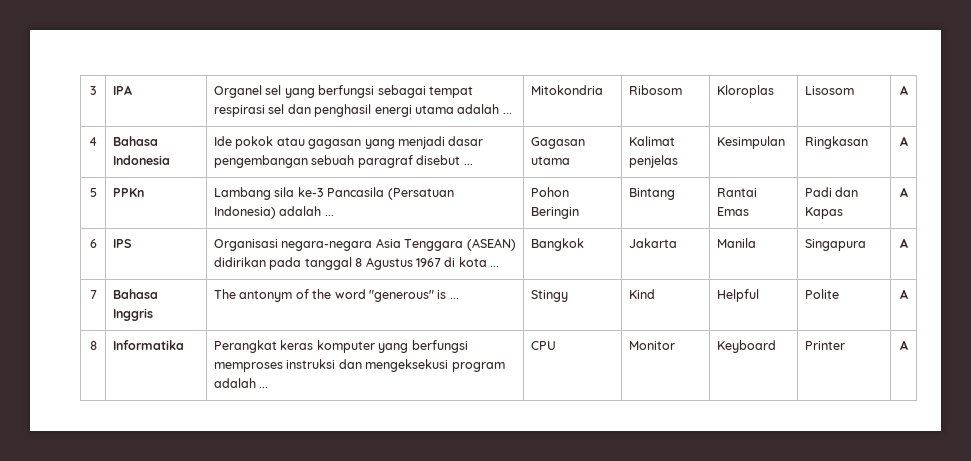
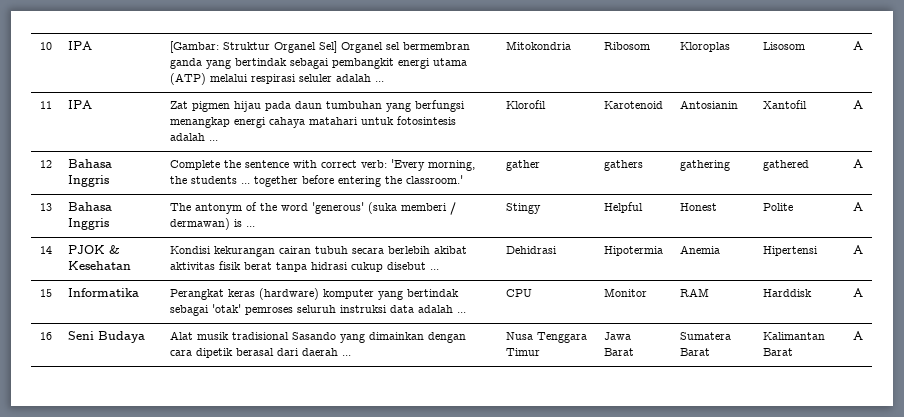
- 3 | IPA | Organel sel yang berfungsi sebagai tempat respirasi sel dan penghasil energi utama adalah ... | Mitokondria | Ribosom | Kloroplas | Lisosom | A
+ 10 | IPA | [Gambar: Struktur Organel Sel] Organel sel bermembran ganda yang bertindak sebagai pembangkit energi utama (ATP) melalui respirasi seluler adalah ... | Mitokondria | Ribosom | Kloroplas | Lisosom | A
- 4 | Bahasa Indonesia | Ide pokok atau gagasan yang menjadi dasar pengembangan sebuah paragraf disebut ... | Gagasan utama | Kalimat penjelas | Kesimpulan | Ringkasan | A
- 5 | PPKn | Lambang sila ke-3 Pancasila (Persatuan Indonesia) adalah ... | Pohon Beringin | Bintang | Rantai Emas | Padi dan Kapas | A
- 6 | IPS | Organisasi negara-negara Asia Tenggara (ASEAN) didirikan pada tanggal 8 Agustus 1967 di kota ... | Bangkok | Jakarta | Manila | Singapura | A
- 7 | Bahasa Inggris | The antonym of the word "generous" is ... | Stingy | Kind | Helpful | Polite | A
+ 11 | IPA | Zat pigmen hijau pada daun tumbuhan yang berfungsi menangkap energi cahaya matahari untuk fotosintesis adalah ... | Klorofil | Karotenoid | Antosianin | Xantofil | A
+ 12 | Bahasa Inggris | Complete the sentence with correct verb: 'Every morning, the students ... together before entering the classroom.' | gather | gathers | gathering | gathered | A
+ 13 | Bahasa Inggris | The antonym of the word 'generous' (suka memberi / dermawan) is ... | Stingy | Helpful | Honest | Polite | A
- 8 | Informatika | Perangkat keras komputer yang berfungsi memproses instruksi dan mengeksekusi program adalah ... | CPU | Monitor | Keyboard | Printer | A
+ 14 | PJOK & Kesehatan | Kondisi kekurangan cairan tubuh secara berlebih akibat aktivitas fisik berat tanpa hidrasi cukup disebut ... | Dehidrasi | Hipotermia | Anemia | Hipertensi | A
+ 15 | Informatika | Perangkat keras (hardware) komputer yang bertindak sebagai 'otak' pemroses seluruh instruksi data adalah ... | CPU | Monitor | RAM | Harddisk | A
+ 16 | Seni Budaya | Alat musik tradisional Sasando yang dimainkan dengan cara dipetik berasal dari daerah ... | Nusa Tenggara Timur | Jawa Barat | Sumatera Barat | Kalimantan Barat | A

